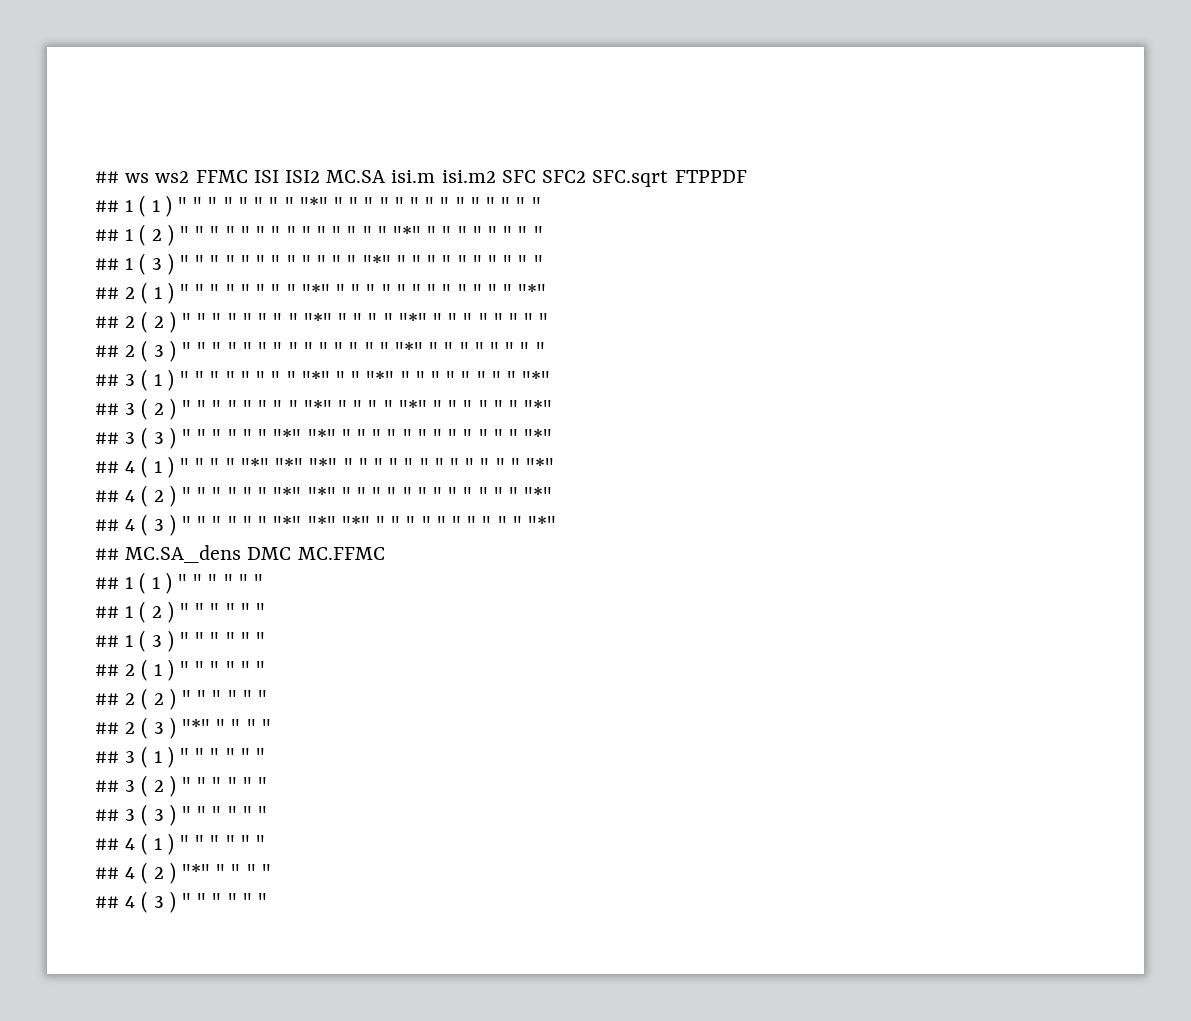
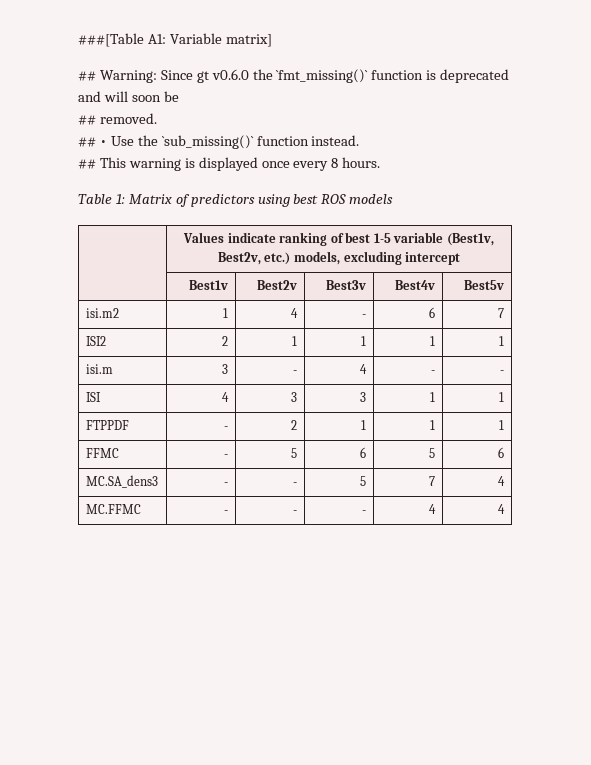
- ## ws ws2 FFMC ISI ISI2 MC.SA isi.m isi.m2 SFC SFC2 SFC.sqrt FTPPDF
- ## 1 ( 1 ) " " " " " " " " "*" " " " " " " " " " " " " " "
- ## 1 ( 2 ) " " " " " " " " " " " " " " "*" " " " " " " " "
- ## 1 ( 3 ) " " " " " " " " " " " " "*" " " " " " " " " " "
- ## 2 ( 1 ) " " " " " " " " "*" " " " " " " " " " " " " "*"
- ## 2 ( 2 ) " " " " " " " " "*" " " " " "*" " " " " " " " "
- ## 2 ( 3 ) " " " " " " " " " " " " " " "*" " " " " " " " "
- ## 3 ( 1 ) " " " " " " " " "*" " " "*" " " " " " " " " "*"
- ## 3 ( 2 ) " " " " " " " " "*" " " " " "*" " " " " " " "*"
- ## 3 ( 3 ) " " " " " " "*" "*" " " " " " " " " " " " " "*"
- ## 4 ( 1 ) " " " " "*" "*" "*" " " " " " " " " " " " " "*"
- ## 4 ( 2 ) " " " " " " "*" "*" " " " " " " " " " " " " "*"
- ## 4 ( 3 ) " " " " " " "*" "*" "*" " " " " " " " " " " "*"
- ## MC.SA_dens DMC MC.FFMC
- ## 1 ( 1 ) " " " " " "
- ## 1 ( 2 ) " " " " " "
- ## 1 ( 3 ) " " " " " "
- ## 2 ( 1 ) " " " " " "
- ## 2 ( 2 ) " " " " " "
- ## 2 ( 3 ) "*" " " " "
- ## 3 ( 1 ) " " " " " "
- ## 3 ( 2 ) " " " " " "
- ## 3 ( 3 ) " " " " " "
- ## 4 ( 1 ) " " " " " "
- ## 4 ( 2 ) "*" " " " "
- ## 4 ( 3 ) " " " " " "
+ ###[Table A1: Variable matrix]
+ ## Warning: Since gt v0.6.0 the `fmt_missing()` function is deprecated and will soon be
+ ## removed.
+ ## • Use the `sub_missing()` function instead.
+ ## This warning is displayed once every 8 hours.
+ Table 1: Matrix of predictors using best ROS models
+ | Values indicate ranking of best 1-5 variable (Best1v, Best2v, etc.) models, excluding intercept
+ | Best1v | Best2v | Best3v | Best4v | Best5v
+ isi.m2 | 1 | 4 | - | 6 | 7
+ ISI2 | 2 | 1 | 1 | 1 | 1
+ isi.m | 3 | - | 4 | - | -
+ ISI | 4 | 3 | 3 | 1 | 1
+ FTPPDF | - | 2 | 1 | 1 | 1
+ FFMC | - | 5 | 6 | 5 | 6
+ MC.SA_dens3 | - | - | 5 | 7 | 4
+ MC.FFMC | - | - | - | 4 | 4

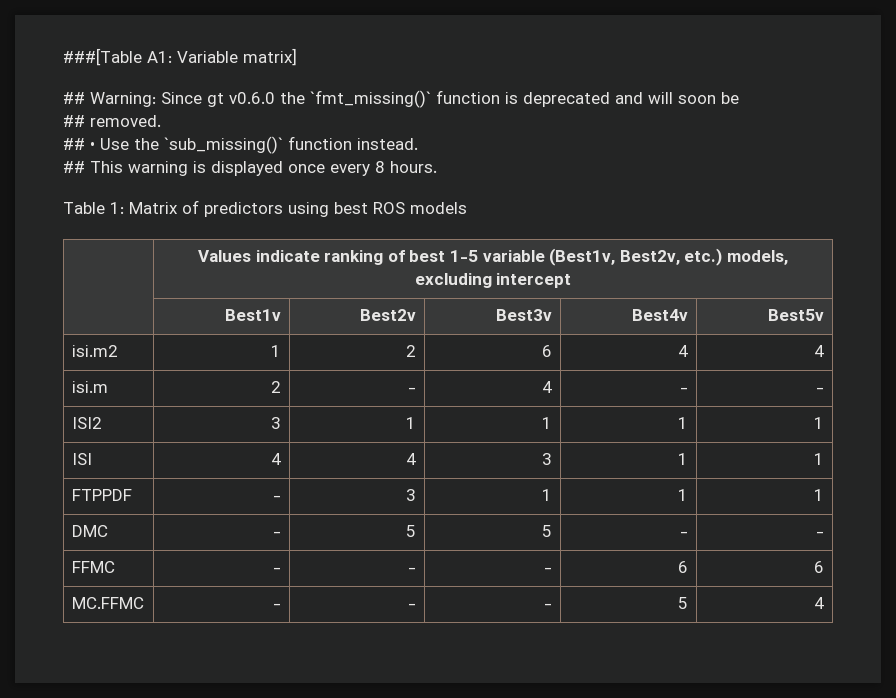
- isi.m2 | 1 | 4 | - | 6 | 7
+ isi.m2 | 1 | 2 | 6 | 4 | 4
+ isi.m | 2 | - | 4 | - | -
- ISI2 | 2 | 1 | 1 | 1 | 1
- isi.m | 3 | - | 4 | - | -
+ ISI2 | 3 | 1 | 1 | 1 | 1
- ISI | 4 | 3 | 3 | 1 | 1
+ ISI | 4 | 4 | 3 | 1 | 1
- FTPPDF | - | 2 | 1 | 1 | 1
- FFMC | - | 5 | 6 | 5 | 6
- MC.SA_dens3 | - | - | 5 | 7 | 4
+ FTPPDF | - | 3 | 1 | 1 | 1
+ DMC | - | 5 | 5 | - | -
+ FFMC | - | - | - | 6 | 6
- MC.FFMC | - | - | - | 4 | 4
+ MC.FFMC | - | - | - | 5 | 4

